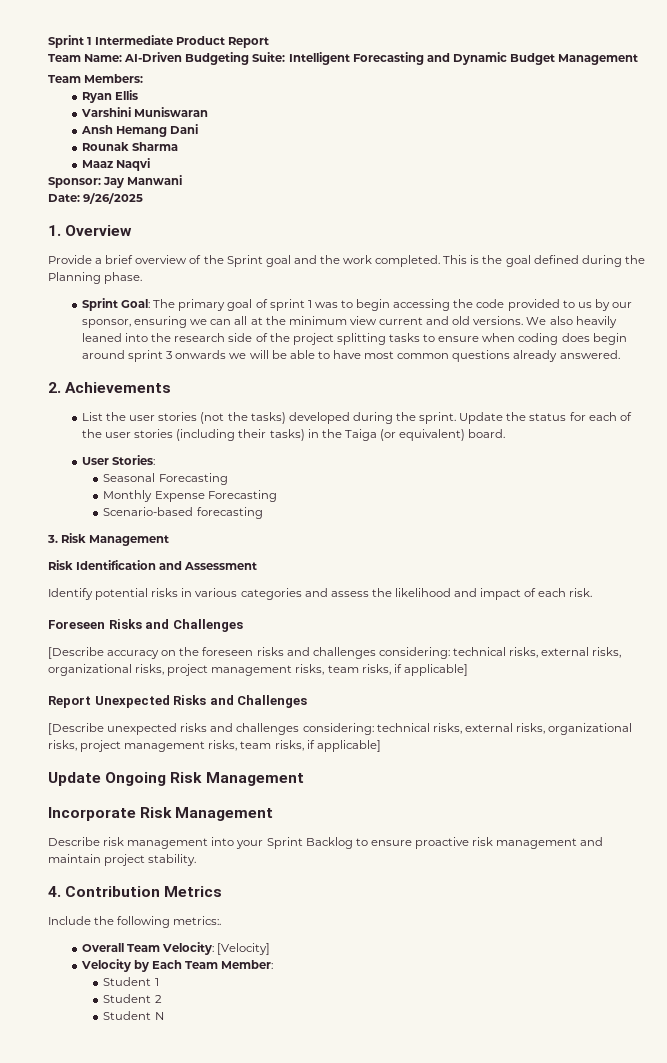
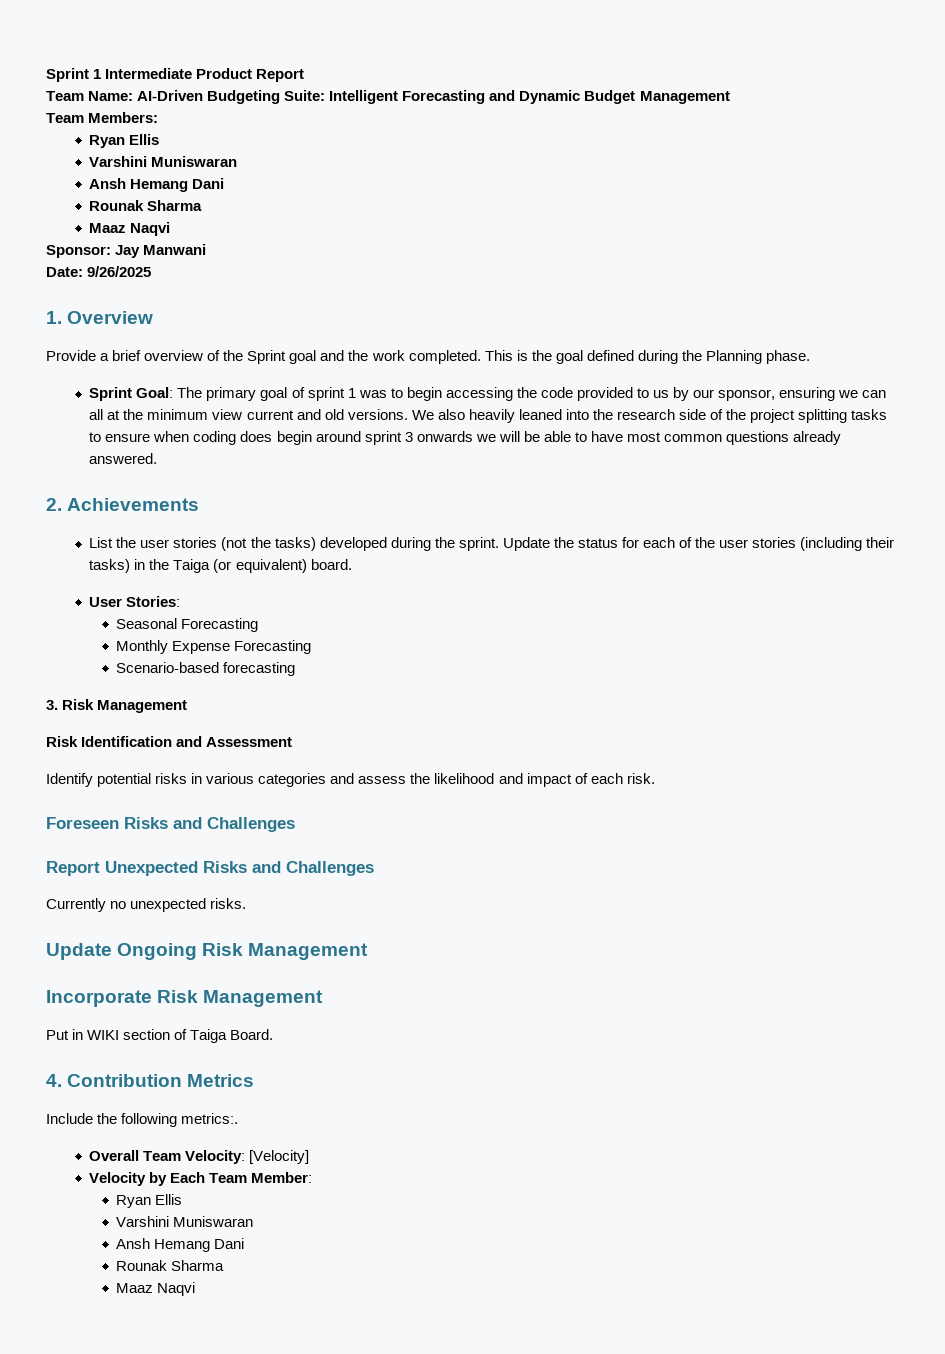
- [Describe accuracy on the foreseen risks and challenges considering: technical risks, external risks, organizational risks, project management risks, team risks, if applicable]
- [Describe unexpected risks and challenges considering: technical risks, external risks, organizational risks, project management risks, team risks, if applicable]
+ Currently no unexpected risks.
- Describe risk management into your Sprint Backlog to ensure proactive risk management and maintain project stability.
+ Put in WIKI section of Taiga Board.
  Velocity by Each Team Member:
- Student 1
- Student 2
- Student N
+ Ryan Ellis
+ Varshini Muniswaran
+ Ansh Hemang Dani
+ Rounak Sharma
+ Maaz Naqvi

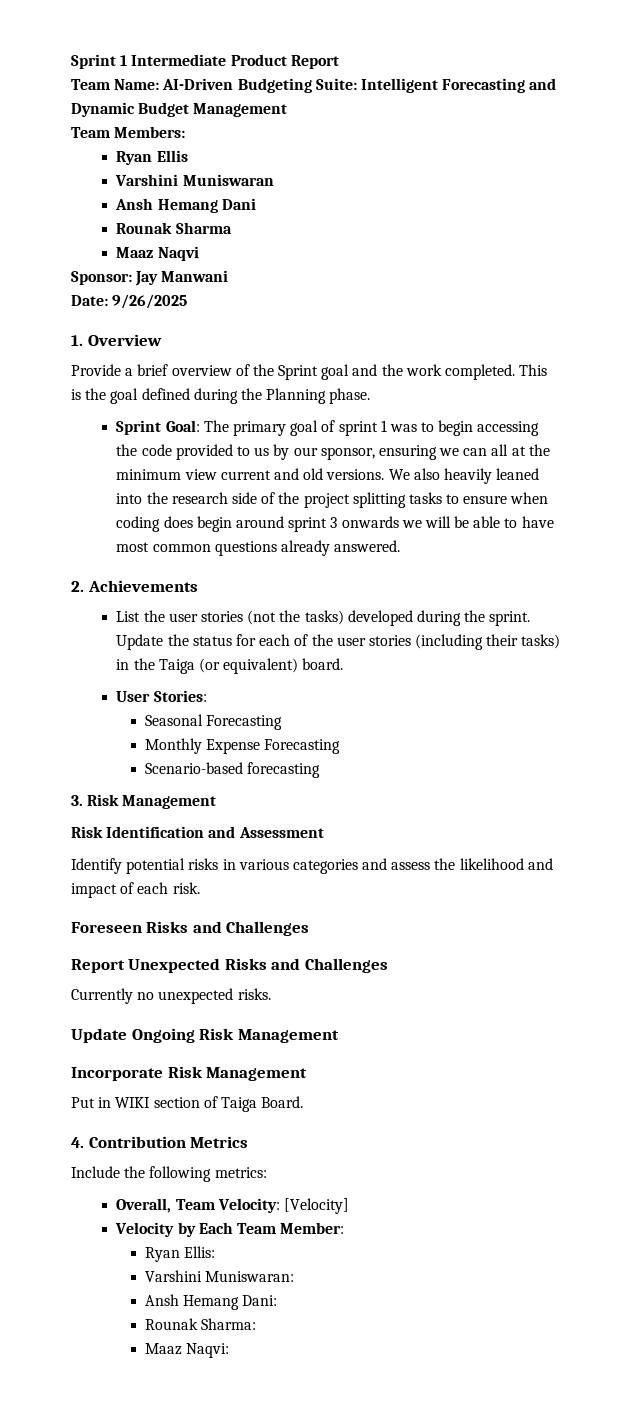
- Include the following metrics:.
- Overall Team Velocity: [Velocity]
+ Include the following metrics:
+ Overall, Team Velocity: [Velocity]
  Velocity by Each Team Member:
- Ryan Ellis
- Varshini Muniswaran
- Ansh Hemang Dani
- Rounak Sharma
- Maaz Naqvi
+ Ryan Ellis:
+ Varshini Muniswaran:
+ Ansh Hemang Dani:
+ Rounak Sharma:
+ Maaz Naqvi:

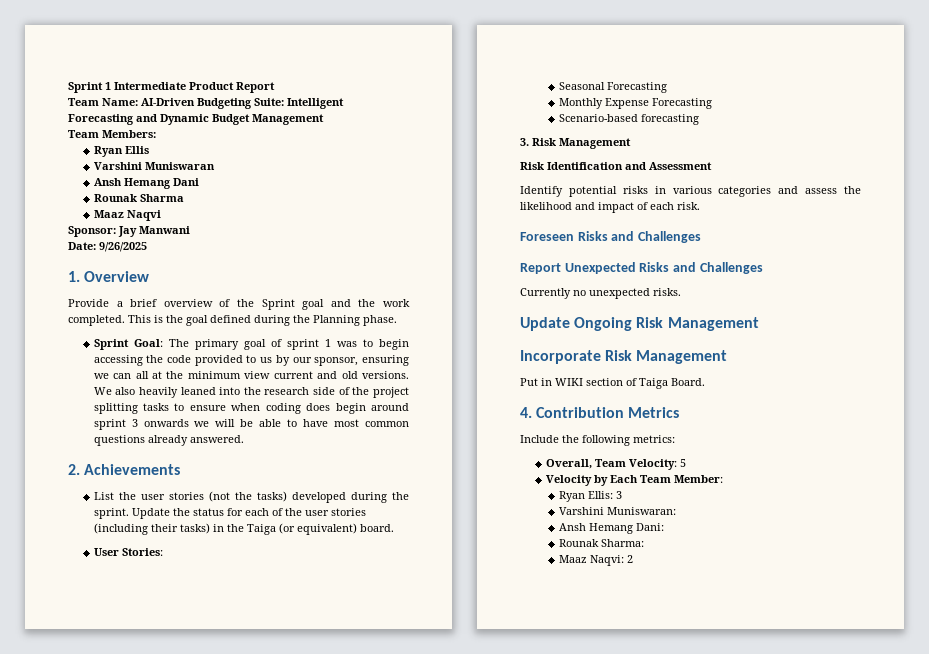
- Overall, Team Velocity: [Velocity]
+ Overall, Team Velocity: 5
- Ryan Ellis:
+ Ryan Ellis: 3
- Maaz Naqvi:
+ Maaz Naqvi: 2

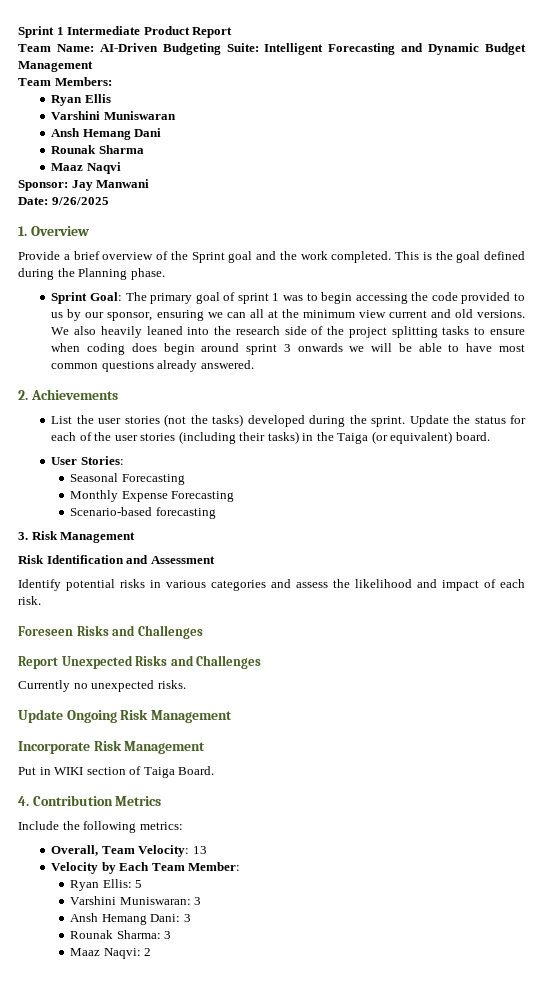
- Overall, Team Velocity: 5
+ Overall, Team Velocity: 13
- Ryan Ellis: 3
+ Ryan Ellis: 5
- Varshini Muniswaran:
+ Varshini Muniswaran: 3
- Ansh Hemang Dani:
+ Ansh Hemang Dani: 3
- Rounak Sharma:
+ Rounak Sharma: 3

